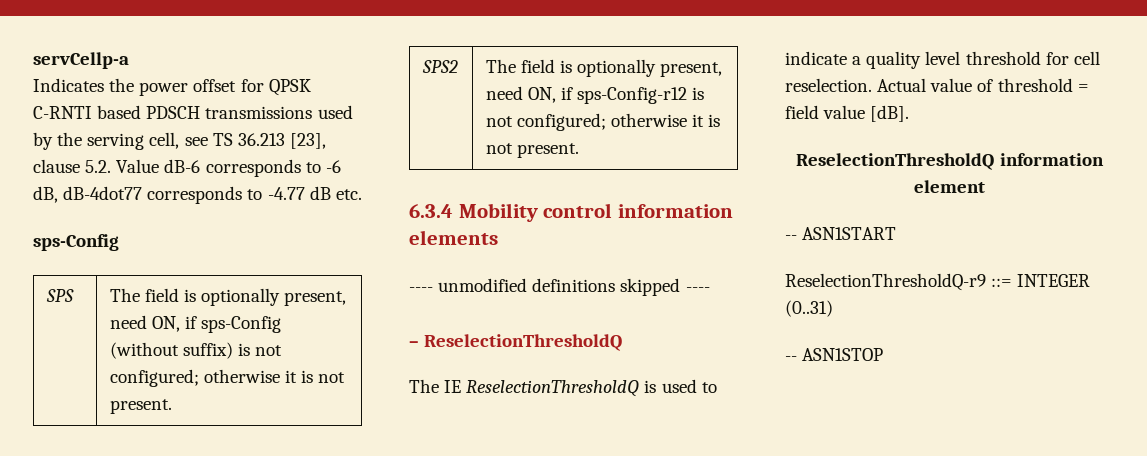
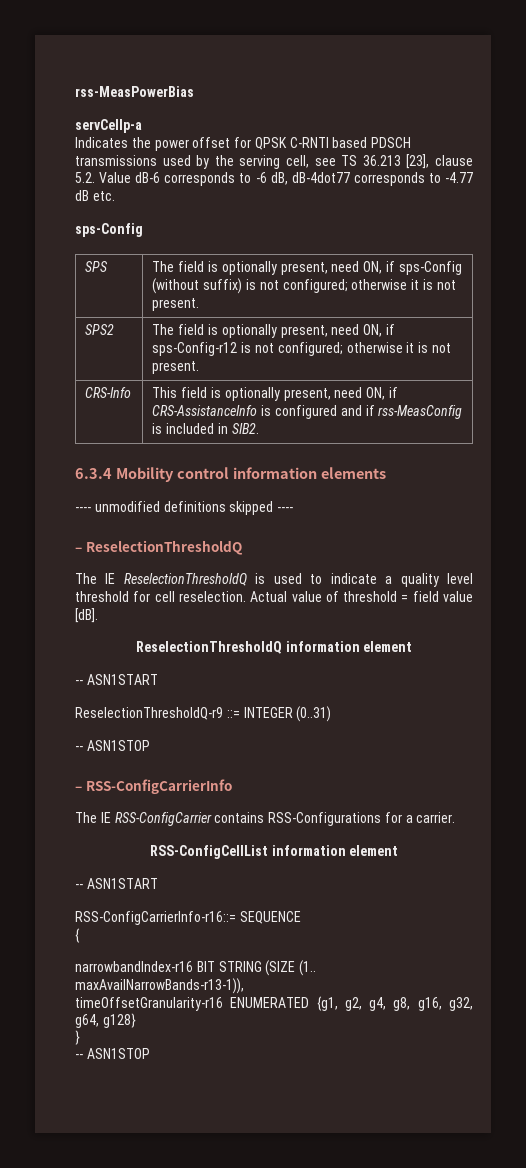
+ rss-MeasPowerBias
+ CRS-Info | This field is optionally present, need ON, if CRS-AssistanceInfo is configured and if rss-MeasConfig is included in SIB2.
+ – RSS-ConfigCarrierInfo
+ The IE RSS-ConfigCarrier contains RSS-Configurations for a carrier.
+ RSS-ConfigCellList information element
+ -- ASN1START
+ RSS-ConfigCarrierInfo-r16::= SEQUENCE
+ {
+ narrowbandIndex-r16 BIT STRING (SIZE (1.. maxAvailNarrowBands-r13-1)),
+ timeOffsetGranularity-r16 ENUMERATED {g1, g2, g4, g8, g16, g32, g64, g128}
+ }
+ -- ASN1STOP

